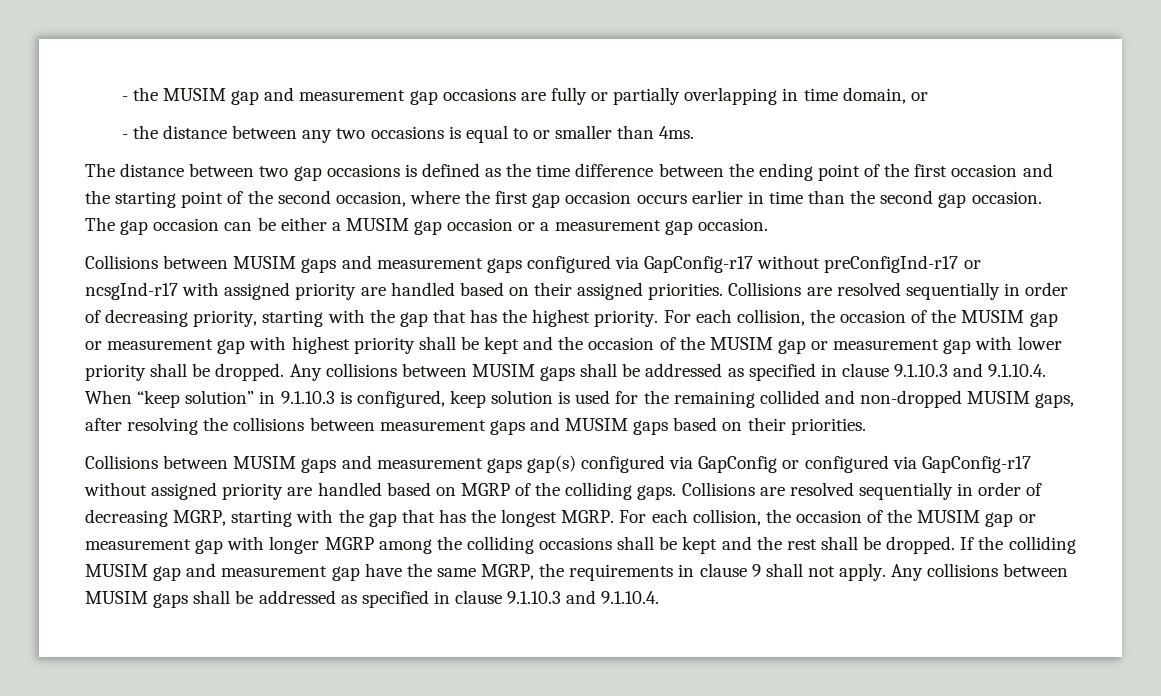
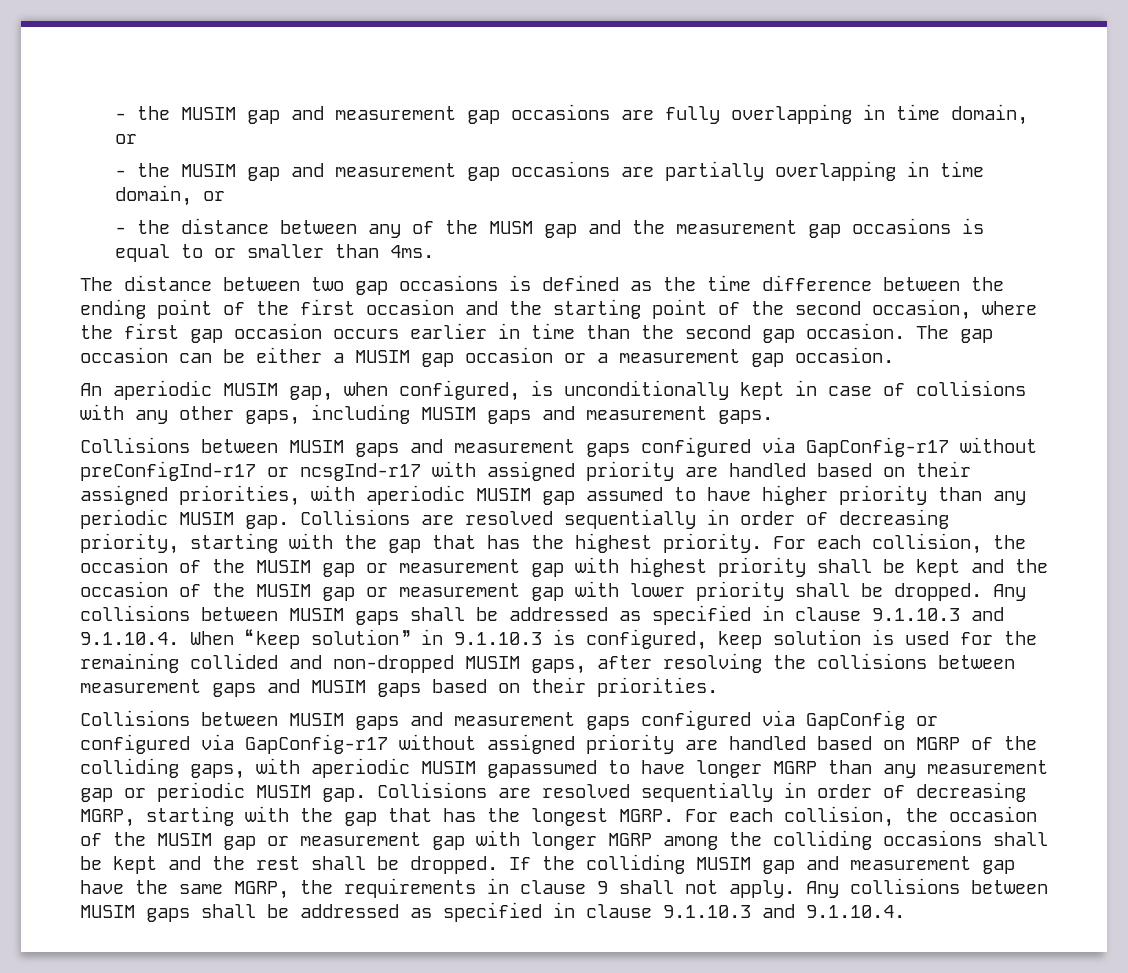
- - the MUSIM gap and measurement gap occasions are fully or partially overlapping in time domain, or
+ - the MUSIM gap and measurement gap occasions are fully overlapping in time domain, or
+ - the MUSIM gap and measurement gap occasions are partially overlapping in time domain, or
- - the distance between any two occasions is equal to or smaller than 4ms.
+ - the distance between any of the MUSM gap and the measurement gap occasions is equal to or smaller than 4ms.
+ An aperiodic MUSIM gap, when configured, is unconditionally kept in case of collisions with any other gaps, including MUSIM gaps and measurement gaps.
- Collisions between MUSIM gaps and measurement gaps configured via GapConfig-r17 without preConfigInd-r17 or ncsgInd-r17 with assigned priority are handled based on their assigned priorities.
+ Collisions between MUSIM gaps and measurement gaps configured via GapConfig-r17 without preConfigInd-r17 or ncsgInd-r17 with assigned priority are handled based on their assigned priorities, with aperiodic MUSIM gap assumed to have higher priority than any periodic MUSIM gap.
- Collisions between MUSIM gaps and measurement gaps gap(s) configured via GapConfig or configured via GapConfig-r17 without assigned priority are handled based on MGRP of the colliding gaps.
+ Collisions between MUSIM gaps and measurement gaps configured via GapConfig or configured via GapConfig-r17 without assigned priority are handled based on MGRP of the colliding gaps, with aperiodic MUSIM gapassumed to have longer MGRP than any measurement gap or periodic MUSIM gap.

